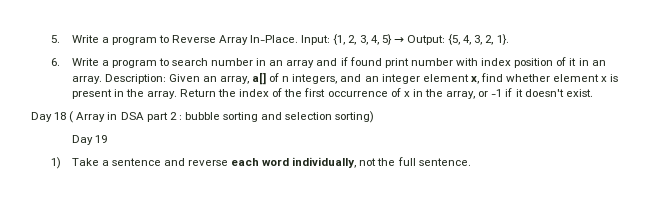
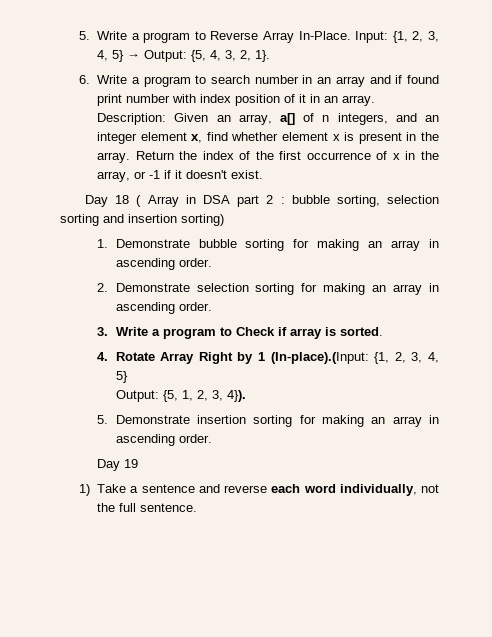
- Day 18 ( Array in DSA part 2 : bubble sorting and selection sorting)
+ Day 18 ( Array in DSA part 2 : bubble sorting, selection sorting and insertion sorting)
+ 1. Demonstrate bubble sorting for making an array in ascending order.
+ 2. Demonstrate selection sorting for making an array in ascending order.
+ 3. Write a program to Check if array is sorted.
+ 4. Rotate Array Right by 1 (In-place).(Input: {1, 2, 3, 4, 5}
+ Output: {5, 1, 2, 3, 4}).
+ 5. Demonstrate insertion sorting for making an array in ascending order.

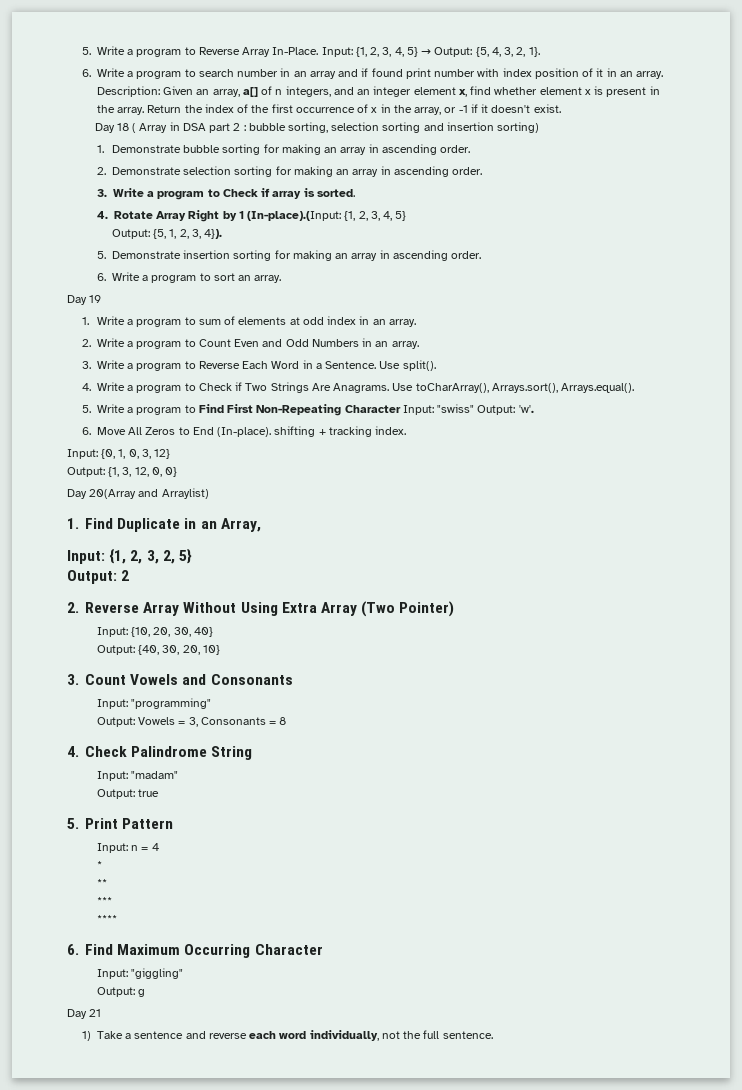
+ 6. Write a program to sort an array.
  Day 19
+ 1. Write a program to sum of elements at odd index in an array.
+ 2. Write a program to Count Even and Odd Numbers in an array.
+ 3. Write a program to Reverse Each Word in a Sentence. Use split().
+ 4. Write a program to Check if Two Strings Are Anagrams. Use toCharArray(), Arrays.sort(), Arrays.equal().
+ 5. Write a program to Find First Non-Repeating Character Input: "swiss" Output: 'w'.
+ 6. Move All Zeros to End (In-place). shifting + tracking index.
+ Input: {0, 1, 0, 3, 12}
+ Output: {1, 3, 12, 0, 0}
+ Day 20(Array and Arraylist)
+ 1. Find Duplicate in an Array,
+ Input: {1, 2, 3, 2, 5}
+ Output: 2
+ 2. Reverse Array Without Using Extra Array (Two Pointer)
+ Input: {10, 20, 30, 40}
+ Output: {40, 30, 20, 10}
+ 3. Count Vowels and Consonants
+ Input: "programming"
+ Output: Vowels = 3, Consonants = 8
+ 4. Check Palindrome String
+ Input: "madam"
+ Output: true
+ 5. Print Pattern
+ Input: n = 4
+ *
+ **
+ ***
+ ****
+ 6. Find Maximum Occurring Character
+ Input: "giggling"
+ Output: g
+ Day 21

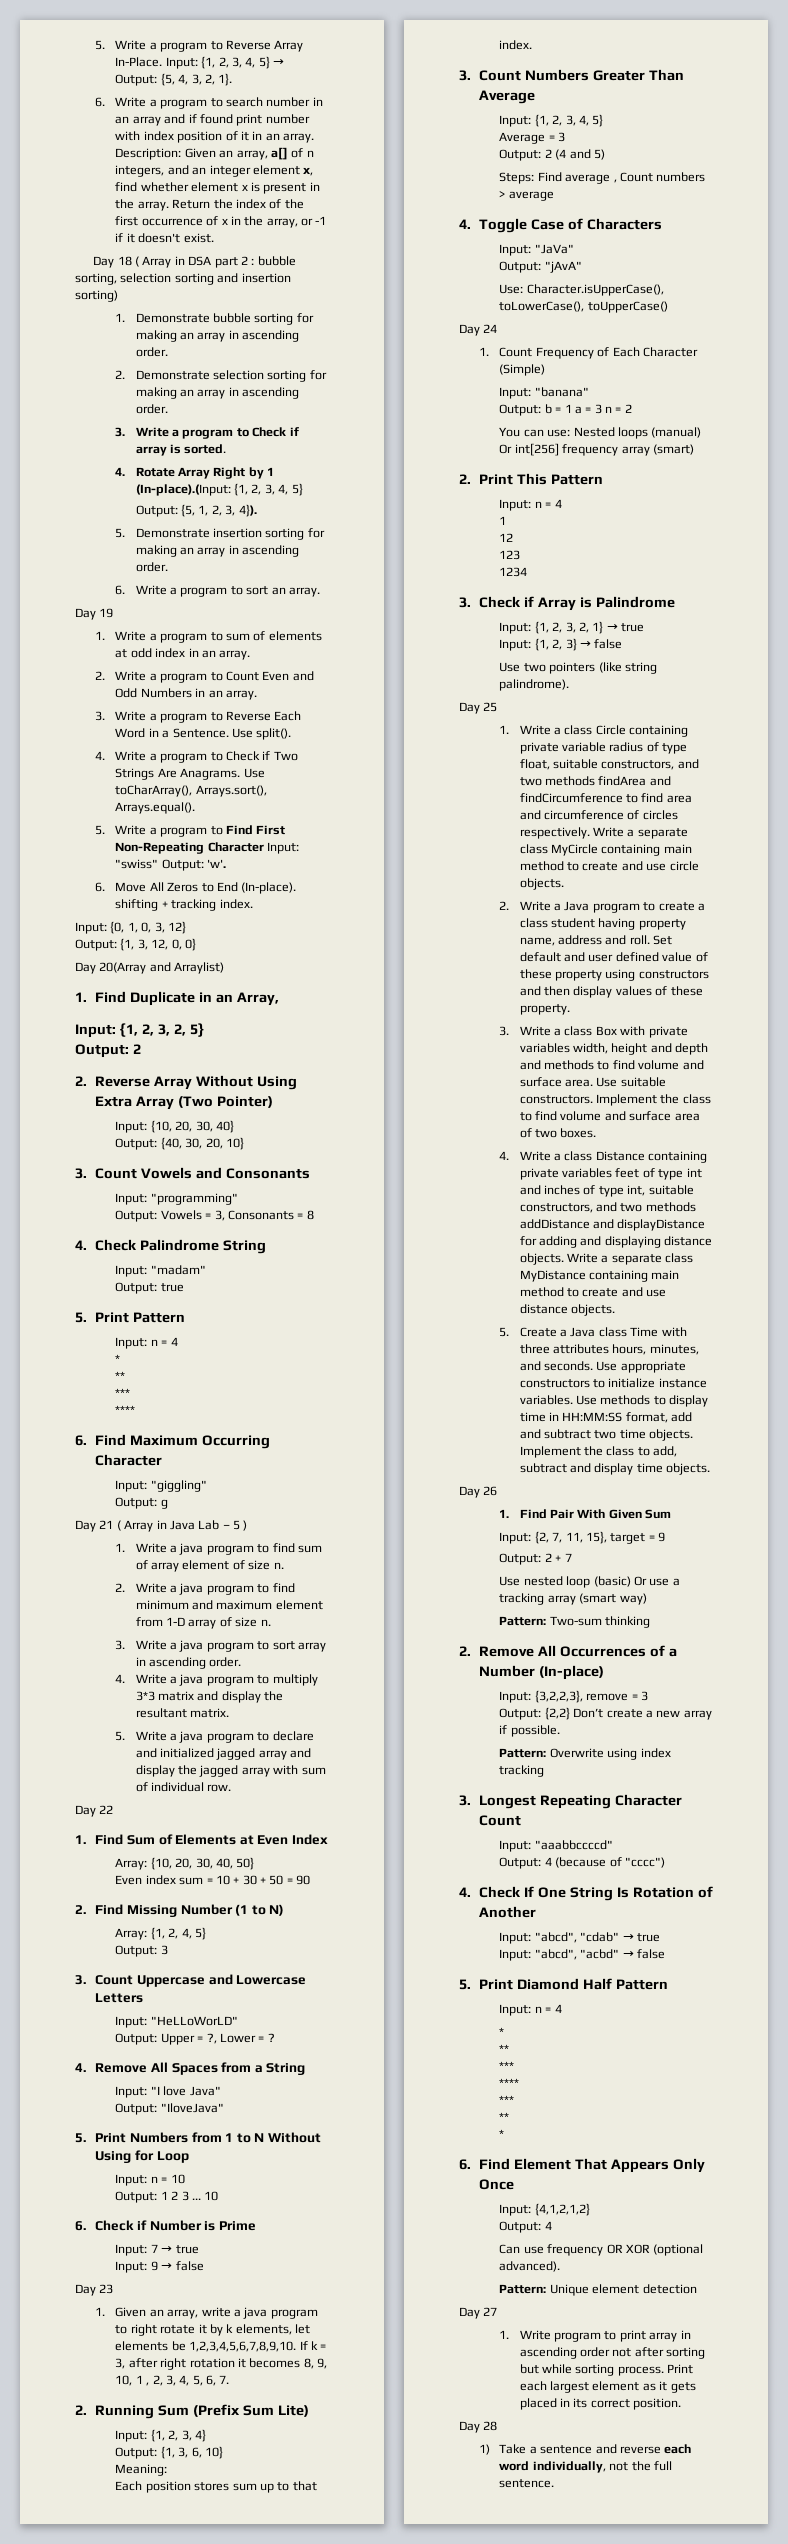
- Day 21
+ Day 21 ( Array in Java Lab – 5 )
+ 1. Write a java program to find sum of array element of size n.
+ 2. Write a java program to find minimum and maximum element from 1-D array of size n.
+ 3. Write a java program to sort array in ascending order.
+ 4. Write a java program to multiply 3*3 matrix and display the resultant matrix.
+ 5. Write a java program to declare and initialized jagged array and display the jagged array with sum of individual row.
+ Day 22
+ 1. Find Sum of Elements at Even Index
+ Array: {10, 20, 30, 40, 50}
+ Even index sum = 10 + 30 + 50 = 90
+ 2. Find Missing Number (1 to N)
+ Array: {1, 2, 4, 5}
+ Output: 3
+ 3. Count Uppercase and Lowercase Letters
+ Input: "HeLLoWorLD"
+ Output: Upper = ?, Lower = ?
+ 4. Remove All Spaces from a String
+ Input: "I love Java"
+ Output: "IloveJava"
+ 5. Print Numbers from 1 to N Without Using for Loop
+ Input: n = 10
+ Output: 1 2 3 ... 10
+ 6. Check if Number is Prime
+ Input: 7 → true
+ Input: 9 → false
+ Day 23
+ 1. Given an array, write a java program to right rotate it by k elements, let elements be 1,2,3,4,5,6,7,8,9,10. If k = 3, after right rotation it becomes 8, 9, 10, 1 , 2, 3, 4, 5, 6, 7.
+ 2. Running Sum (Prefix Sum Lite)
+ Input: {1, 2, 3, 4}
+ Output: {1, 3, 6, 10}
+ Meaning:
+ Each position stores sum up to that index.
+ 3. Count Numbers Greater Than Average
+ Input: {1, 2, 3, 4, 5}
+ Average = 3
+ Output: 2 (4 and 5)
+ Steps: Find average , Count numbers > average
+ 4. Toggle Case of Characters
+ Input: "JaVa"
+ Output: "jAvA"
+ Use: Character.isUpperCase(), toLowerCase(), toUpperCase()
+ Day 24
+ 1. Count Frequency of Each Character (Simple)
+ Input: "banana"
+ Output: b = 1 a = 3 n = 2
+ You can use: Nested loops (manual) Or int[256] frequency array (smart)
+ 2. Print This Pattern
+ Input: n = 4
+ 1
+ 12
+ 123
+ 1234
+ 3. Check if Array is Palindrome
+ Input: {1, 2, 3, 2, 1} → true
+ Input: {1, 2, 3} → false
+ Use two pointers (like string palindrome).
+ Day 25
+ 1. Write a class Circle containing private variable radius of type float, suitable constructors, and two methods findArea and findCircumference to find area and circumference of circles respectively. Write a separate class MyCircle containing main method to create and use circle objects.
+ 2. Write a Java program to create a class student having property name, address and roll. Set default and user defined value of these property using constructors and then display values of these property.
+ 3. Write a class Box with private variables width, height and depth and methods to find volume and surface area. Use suitable constructors. Implement the class to find volume and surface area of two boxes.
+ 4. Write a class Distance containing private variables feet of type int and inches of type int, suitable constructors, and two methods addDistance and displayDistance for adding and displaying distance objects. Write a separate class MyDistance containing main method to create and use distance objects.
+ 5. Create a Java class Time with three attributes hours, minutes, and seconds. Use appropriate constructors to initialize instance variables. Use methods to display time in HH:MM:SS format, add and subtract two time objects. Implement the class to add, subtract and display time objects.
+ Day 26
+ 1. Find Pair With Given Sum
+ Input: {2, 7, 11, 15}, target = 9
+ Output: 2 + 7
+ Use nested loop (basic) Or use a tracking array (smart way)
+ Pattern: Two-sum thinking
+ 2. Remove All Occurrences of a Number (In-place)
+ Input: {3,2,2,3}, remove = 3
+ Output: {2,2} Don’t create a new array if possible.
+ Pattern: Overwrite using index tracking
+ 3. Longest Repeating Character Count
+ Input: "aaabbccccd"
+ Output: 4 (because of "cccc")
+ 4. Check If One String Is Rotation of Another
+ Input: "abcd", "cdab" → true
+ Input: "abcd", "acbd" → false
+ 5. Print Diamond Half Pattern
+ Input: n = 4
+ *
+ **
+ ***
+ ****
+ ***
+ **
+ *
+ 6. Find Element That Appears Only Once
+ Input: {4,1,2,1,2}
+ Output: 4
+ Can use frequency OR XOR (optional advanced).
+ Pattern: Unique element detection
+ Day 27
+ 1. Write program to print array in ascending order not after sorting but while sorting process. Print each largest element as it gets placed in its correct position.
+ Day 28

